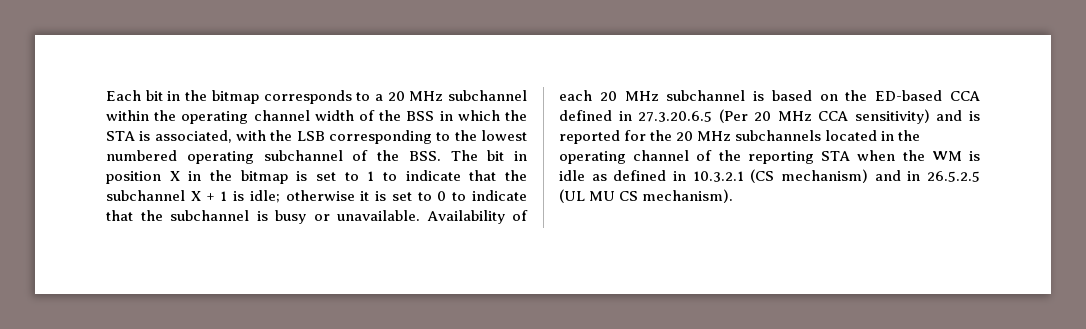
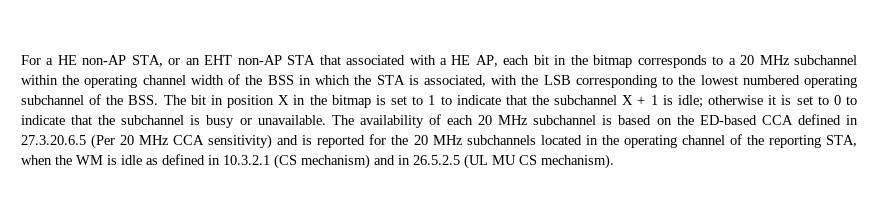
- Each bit in the bitmap corresponds to a 20 MHz subchannel within the operating channel width of the BSS in which the STA is associated, with the LSB corresponding to the lowest numbered operating subchannel of the BSS. The bit in position X in the bitmap is set to 1 to indicate that the subchannel X + 1 is idle;
+ For a HE non-AP STA, or an EHT non-AP STA that associated with a HE AP, each bit in the bitmap corresponds to a 20 MHz subchannel within the operating channel width of the BSS in which the STA is associated, with the LSB corresponding to the lowest numbered operating subchannel of the BSS. The bit in position X in the bitmap is set to 1 to indicate that the subchannel X + 1 is idle;
- Availability of each 20 MHz subchannel is based on the ED-based CCA defined in 27.3.20.6.5 (Per 20 MHz CCA sensitivity) and is reported for the 20 MHz subchannels located in the operating channel of the reporting STA when the WM is idle as defined in 10.3.2.1 (CS mechanism) and in 26.5.2.5 (UL MU CS mechanism).
+ The availability of each 20 MHz subchannel is based on the ED-based CCA defined in 27.3.20.6.5 (Per 20 MHz CCA sensitivity) and is reported for the 20 MHz subchannels located in the operating channel of the reporting STA, when the WM is idle as defined in 10.3.2.1 (CS mechanism) and in 26.5.2.5 (UL MU CS mechanism).

